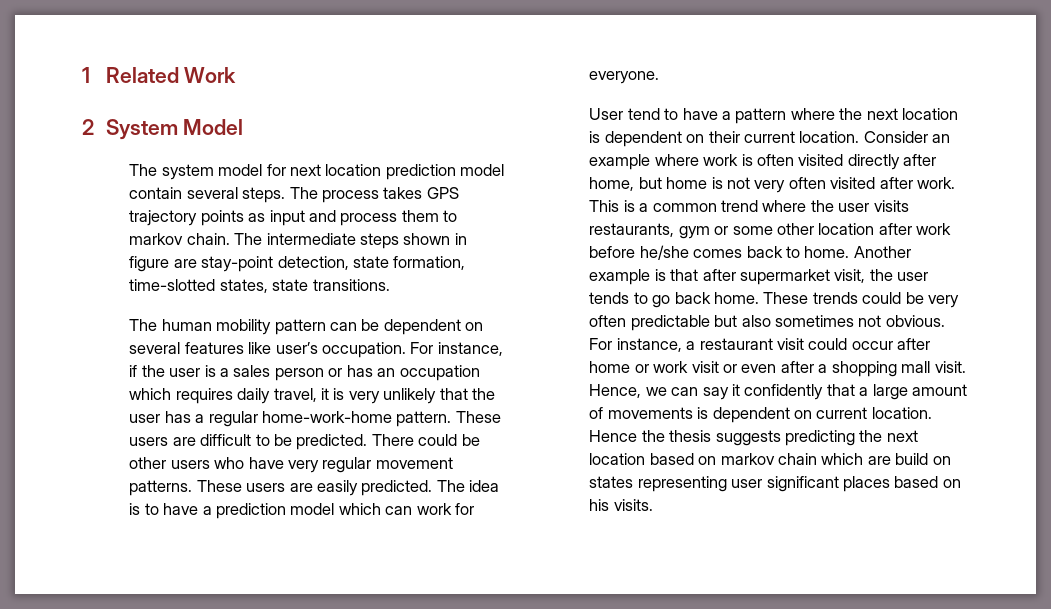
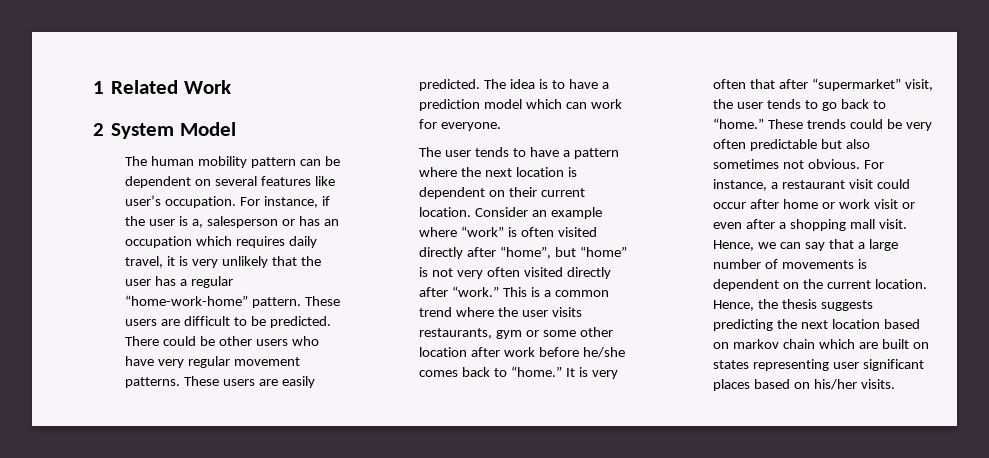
- The system model for next location prediction model contain several steps. The process takes GPS trajectory points as input and process them to markov chain. The intermediate steps shown in figure are stay-point detection, state formation, time-slotted states, state transitions.
- For instance, if the user is a sales person or has an occupation which requires daily travel, it is very unlikely that the user has a regular home-work-home pattern.
+ For instance, if the user is a, salesperson or has an occupation which requires daily travel, it is very unlikely that the user has a regular “home-work-home” pattern.
- User tend to have a pattern where the next location is dependent on their current location.
+ The user tends to have a pattern where the next location is dependent on their current location.
- Consider an example where work is often visited directly after home, but home is not very often visited after work.
+ Consider an example where “work” is often visited directly after “home”, but “home” is not very often visited directly after “work.”
- This is a common trend where the user visits restaurants, gym or some other location after work before he/she comes back to home. Another example is that after supermarket visit, the user tends to go back home.
+ This is a common trend where the user visits restaurants, gym or some other location after work before he/she comes back to “home.” It is very often that after “supermarket” visit, the user tends to go back to “home.”
- Hence, we can say it confidently that a large amount of movements is dependent on current location. Hence the thesis suggests predicting the next location based on markov chain which are build on states representing user significant places based on his visits.
+ Hence, we can say that a large number of movements is dependent on the current location. Hence, the thesis suggests predicting the next location based on markov chain which are built on states representing user significant places based on his/her visits.

